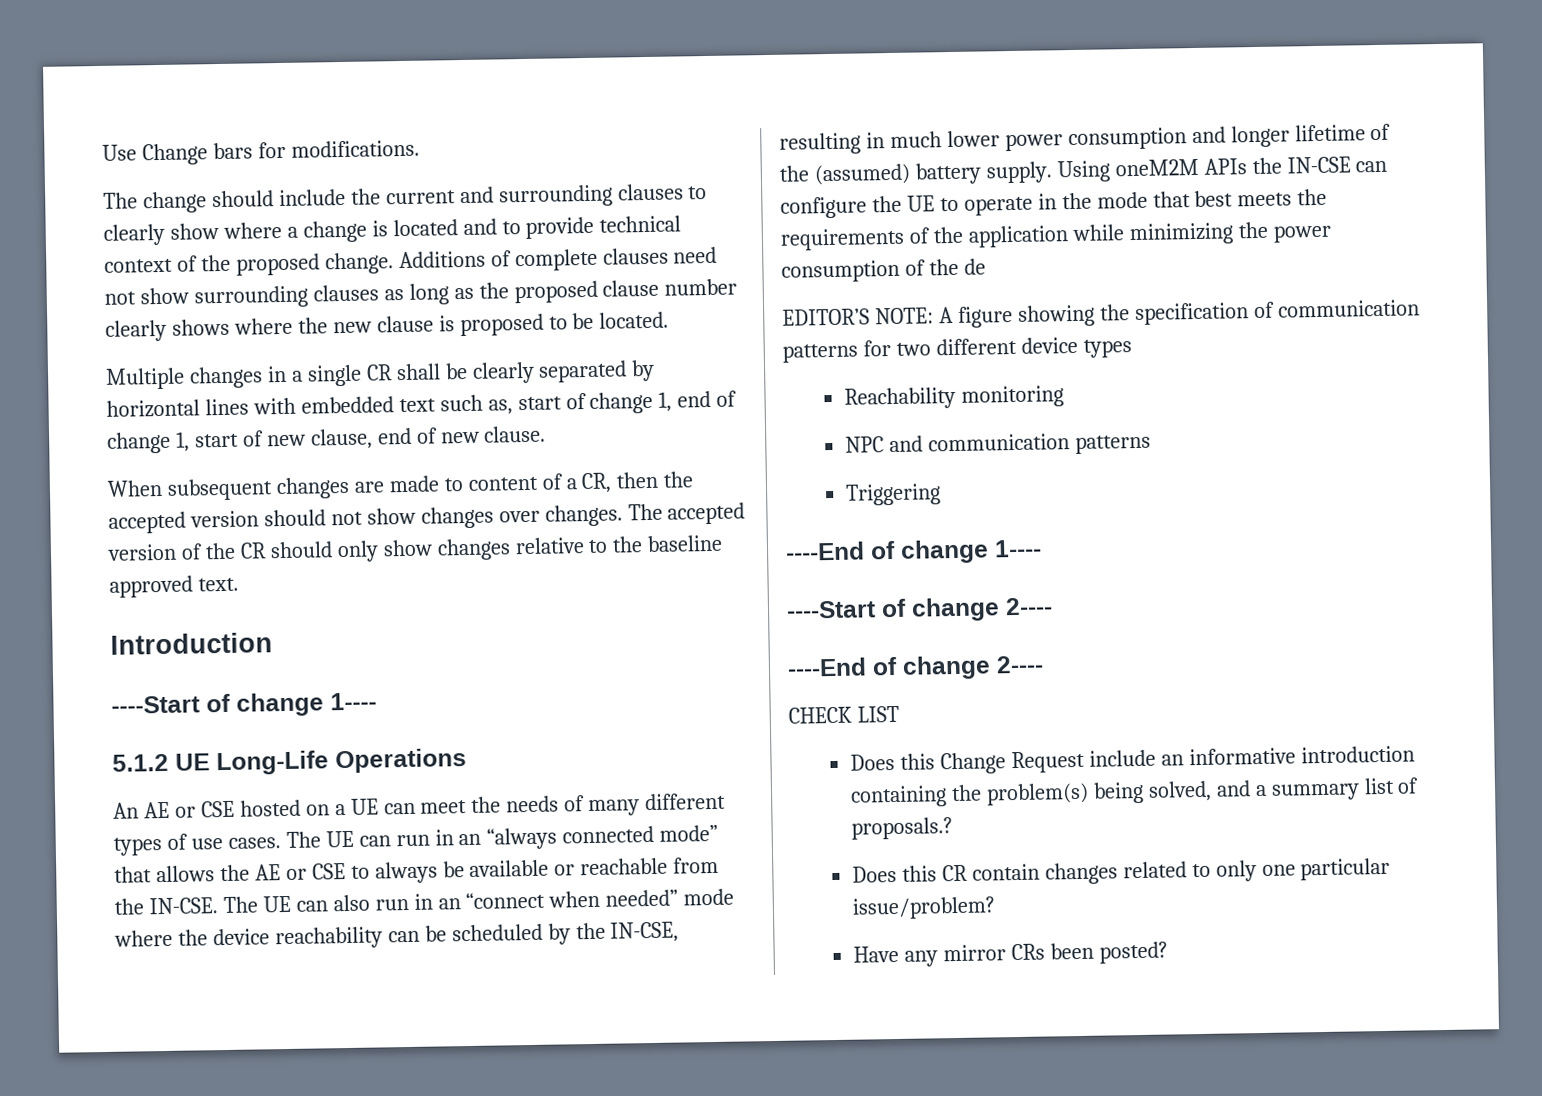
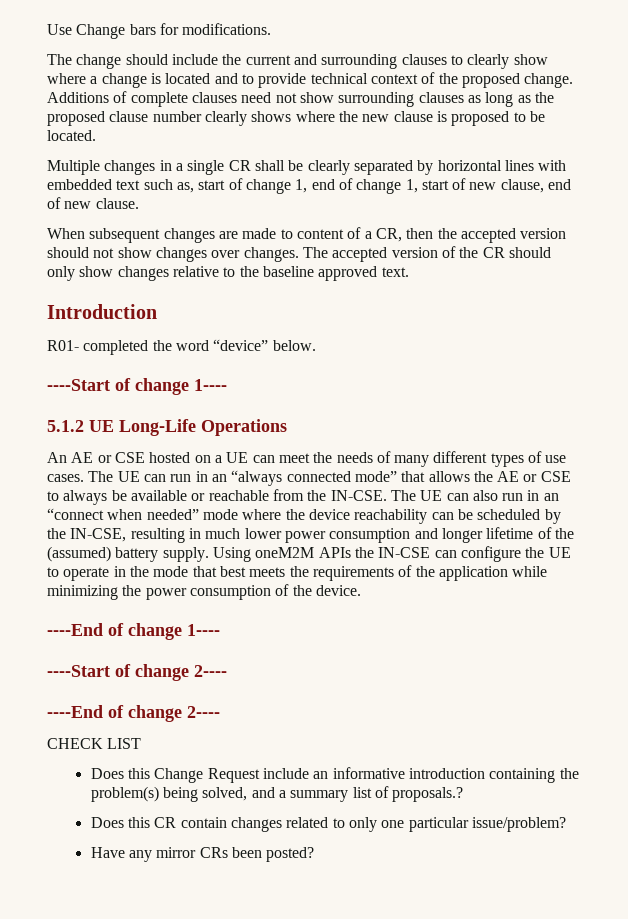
+ R01- completed the word “device” below.
- Using oneM2M APIs the IN-CSE can configure the UE to operate in the mode that best meets the requirements of the application while minimizing the power consumption of the de
- EDITOR’S NOTE: A figure showing the specification of communication patterns for two different device types
- Reachability monitoring
- NPC and communication patterns
- Triggering
+ Using oneM2M APIs the IN-CSE can configure the UE to operate in the mode that best meets the requirements of the application while minimizing the power consumption of the device.

